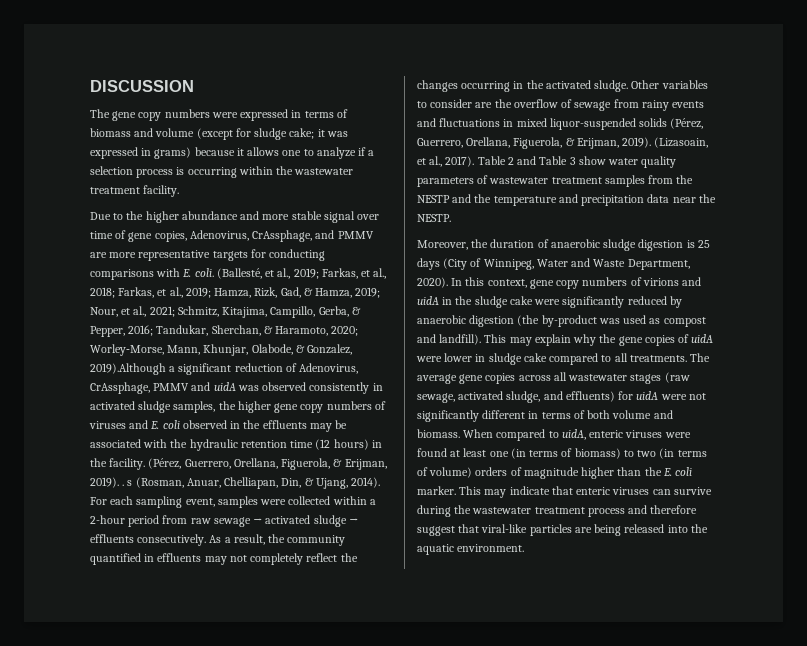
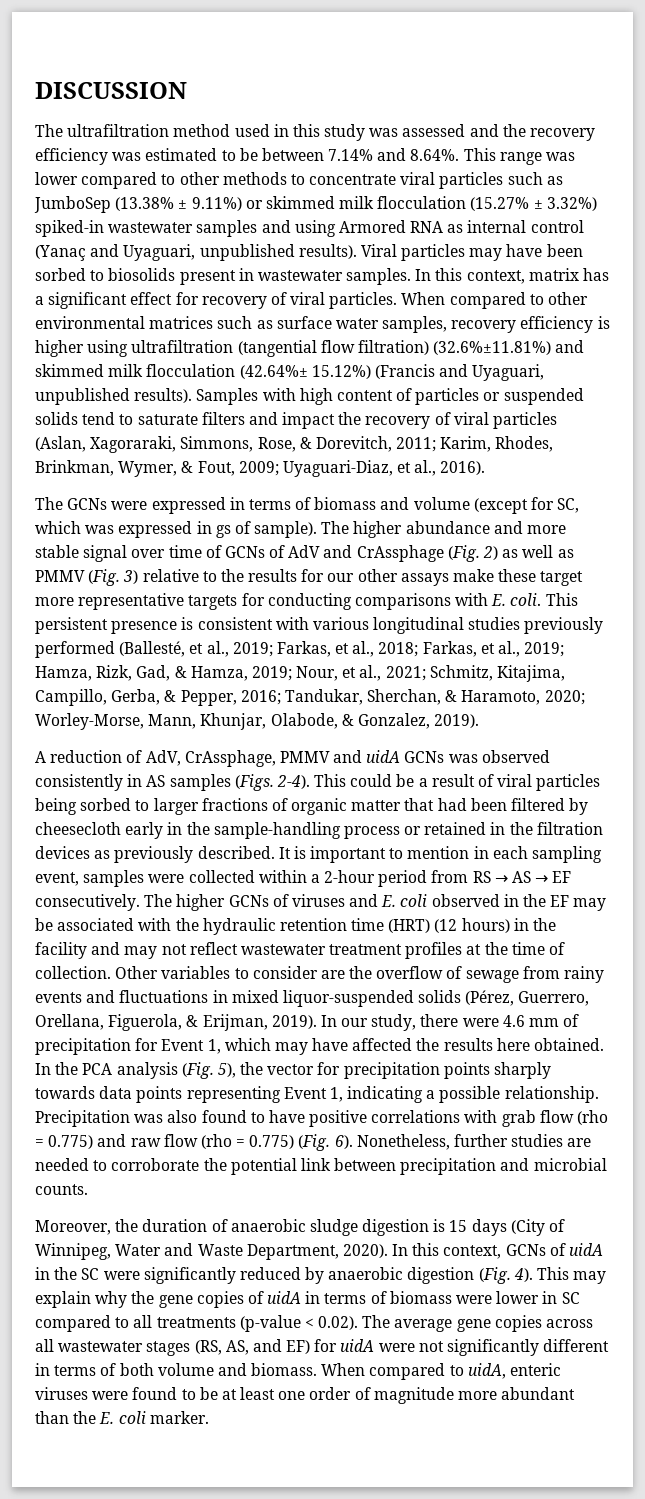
- The gene copy numbers were expressed in terms of biomass and volume (except for sludge cake; it was expressed in grams) because it allows one to analyze if a selection process is occurring within the wastewater treatment facility.
- Due to the higher abundance and more stable signal over time of gene copies, Adenovirus, CrAssphage, and PMMV are more representative targets for conducting comparisons with E. coli.
+ The ultrafiltration method used in this study was assessed and the recovery efficiency was estimated to be between 7.14% and 8.64%. This range was lower compared to other methods to concentrate viral particles such as JumboSep (13.38% ± 9.11%) or skimmed milk flocculation (15.27% ± 3.32%) spiked-in wastewater samples and using Armored RNA as internal control (Yanaç and Uyaguari, unpublished results). Viral particles may have been sorbed to biosolids present in wastewater samples. In this context, matrix has a significant effect for recovery of viral particles. When compared to other environmental matrices such as surface water samples, recovery efficiency is higher using ultrafiltration (tangential flow filtration) (32.6%±11.81%) and skimmed milk flocculation (42.64%± 15.12%) (Francis and Uyaguari, unpublished results). Samples with high content of particles or suspended solids tend to saturate filters and impact the recovery of viral particles (Aslan, Xagoraraki, Simmons, Rose, & Dorevitch, 2011; Karim, Rhodes, Brinkman, Wymer, & Fout, 2009; Uyaguari-Diaz, et al., 2016).
+ The GCNs were expressed in terms of biomass and volume (except for SC, which was expressed in gs of sample). The higher abundance and more stable signal over time of GCNs of AdV and CrAssphage (Fig. 2) as well as PMMV (Fig. 3) relative to the results for our other assays make these target more representative targets for conducting comparisons with E. coli.
- (Ballesté, et al., 2019;
+ This persistent presence is consistent with various longitudinal studies previously performed (Ballesté, et al., 2019;
- Worley‐Morse, Mann, Khunjar, Olabode, & Gonzalez, 2019).Although a significant reduction of Adenovirus, CrAssphage, PMMV and uidA was observed consistently in activated sludge samples, the higher gene copy numbers of viruses and E. coli observed in the effluents may be associated with the hydraulic retention time (12 hours) in the facility. (Pérez, Guerrero, Orellana, Figuerola, & Erijman, 2019). . s (Rosman, Anuar, Chelliapan, Din, & Ujang, 2014). For each sampling event, samples were collected within a 2-hour period from raw sewage → activated sludge → effluents consecutively. As a result, the community quantified in effluents may not completely reflect the changes occurring in the activated sludge.
+ Worley‐Morse, Mann, Khunjar, Olabode, & Gonzalez, 2019).
+ A reduction of AdV, CrAssphage, PMMV and uidA GCNs was observed consistently in AS samples (Figs. 2-4). This could be a result of viral particles being sorbed to larger fractions of organic matter that had been filtered by cheesecloth early in the sample-handling process or retained in the filtration devices as previously described. It is important to mention in each sampling event, samples were collected within a 2-hour period from RS → AS → EF consecutively. The higher GCNs of viruses and E. coli observed in the EF may be associated with the hydraulic retention time (HRT) (12 hours) in the facility and may not reflect wastewater treatment profiles at the time of collection.
- (Lizasoain, et al., 2017). Table 2 and Table 3 show water quality parameters of wastewater treatment samples from the NESTP and the temperature and precipitation data near the NESTP.
+ In our study, there were 4.6 mm of precipitation for Event 1, which may have affected the results here obtained. In the PCA analysis (Fig. 5), the vector for precipitation points sharply towards data points representing Event 1, indicating a possible relationship. Precipitation was also found to have positive correlations with grab flow (rho = 0.775) and raw flow (rho = 0.775) (Fig. 6). Nonetheless, further studies are needed to corroborate the potential link between precipitation and microbial counts.
- Moreover, the duration of anaerobic sludge digestion is 25 days (City of Winnipeg, Water and Waste Department, 2020).
+ Moreover, the duration of anaerobic sludge digestion is 15 days (City of Winnipeg, Water and Waste Department, 2020).
- In this context, gene copy numbers of virions and uidA in the sludge cake were significantly reduced by anaerobic digestion (the by-product was used as compost and landfill).
+ In this context, GCNs of uidA in the SC were significantly reduced by anaerobic digestion (Fig. 4).
- This may explain why the gene copies of uidA were lower in sludge cake compared to all treatments. The average gene copies across all wastewater stages (raw sewage, activated sludge, and effluents) for uidA were not significantly different in terms of both volume and biomass.
+ This may explain why the gene copies of uidA in terms of biomass were lower in SC compared to all treatments (p-value < 0.02). The average gene copies across all wastewater stages (RS, AS, and EF) for uidA were not significantly different in terms of both volume and biomass.
- When compared to uidA, enteric viruses were found at least one (in terms of biomass) to two (in terms of volume) orders of magnitude higher than the E. coli marker. This may indicate that enteric viruses can survive during the wastewater treatment process and therefore suggest that viral-like particles are being released into the aquatic environment.
+ When compared to uidA, enteric viruses were found to be at least one order of magnitude more abundant than the E. coli marker.

